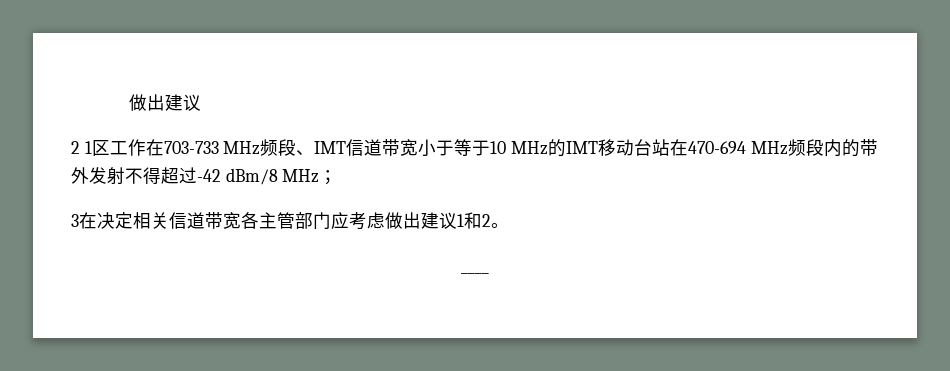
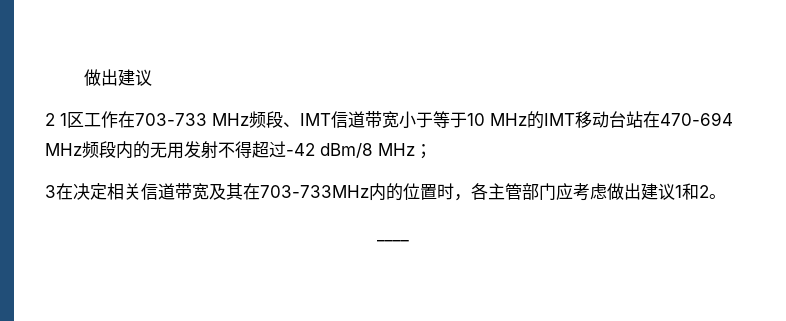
- 2 1区工作在703-733 MHz频段、IMT信道带宽小于等于10 MHz的IMT移动台站在470-694 MHz频段内的带外发射不得超过-42 dBm/8 MHz；
+ 2 1区工作在703-733 MHz频段、IMT信道带宽小于等于10 MHz的IMT移动台站在470-694 MHz频段内的无用发射不得超过-42 dBm/8 MHz；
- 3在决定相关信道带宽各主管部门应考虑做出建议1和2。
+ 3在决定相关信道带宽及其在703-733MHz内的位置时，各主管部门应考虑做出建议1和2。

